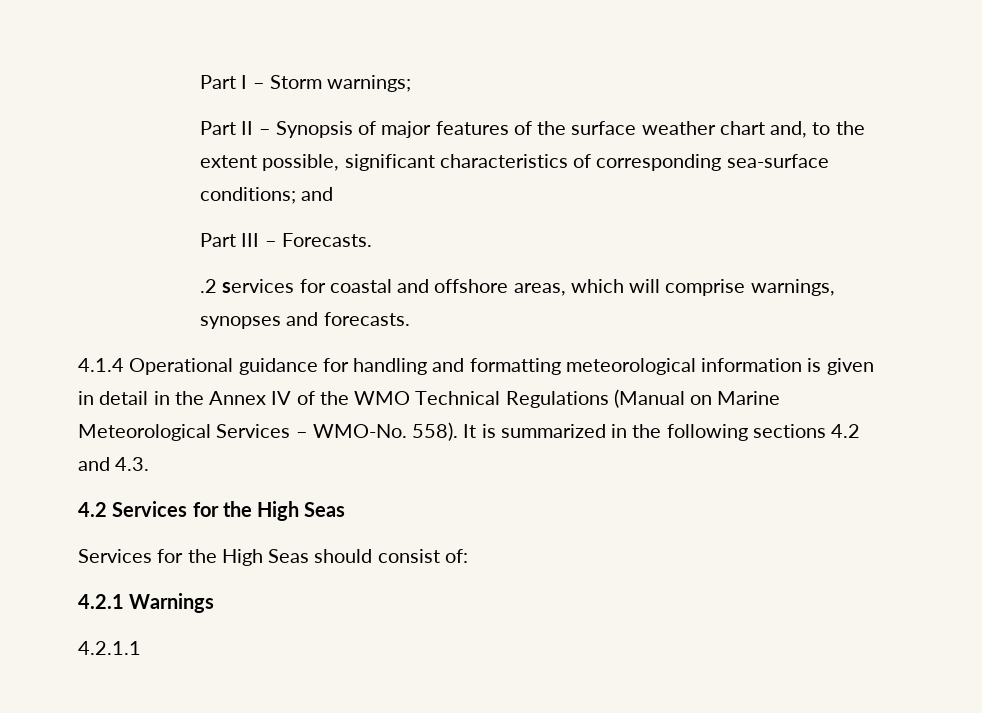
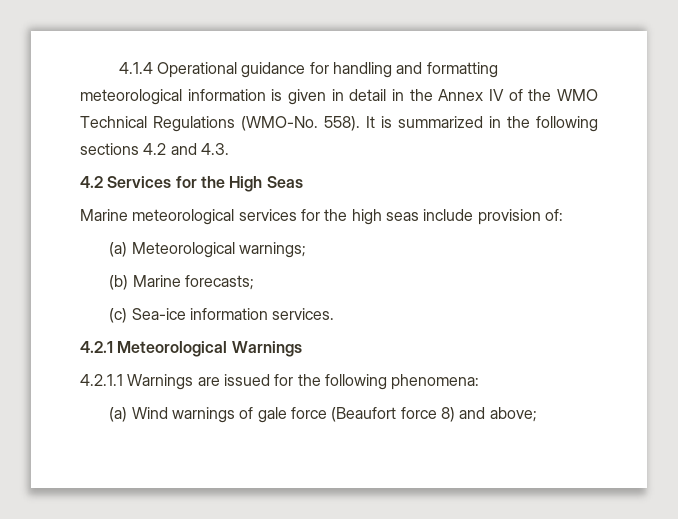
- Part I – Storm warnings;
- Part II – Synopsis of major features of the surface weather chart and, to the extent possible, significant characteristics of corresponding sea-surface conditions; and
- Part III – Forecasts.
- .2 services for coastal and offshore areas, which will comprise warnings, synopses and forecasts.
- 4.1.4 Operational guidance for handling and formatting meteorological information is given in detail in the Annex IV of the WMO Technical Regulations (Manual on Marine Meteorological Services – WMO-No.
+ 4.1.4 Operational guidance for handling and formatting meteorological information is given in detail in the Annex IV of the WMO Technical Regulations (WMO-No.
- Services for the High Seas should consist of:
+ Marine meteorological services for the high seas include provision of:
+ (a) Meteorological warnings;
+ (b) Marine forecasts;
+ (c) Sea-ice information services.
- 4.2.1 Warnings
+ 4.2.1 Meteorological Warnings
- 4.2.1.1
+ 4.2.1.1 Warnings are issued for the following phenomena:
+ (a) Wind warnings of gale force (Beaufort force 8) and above;

